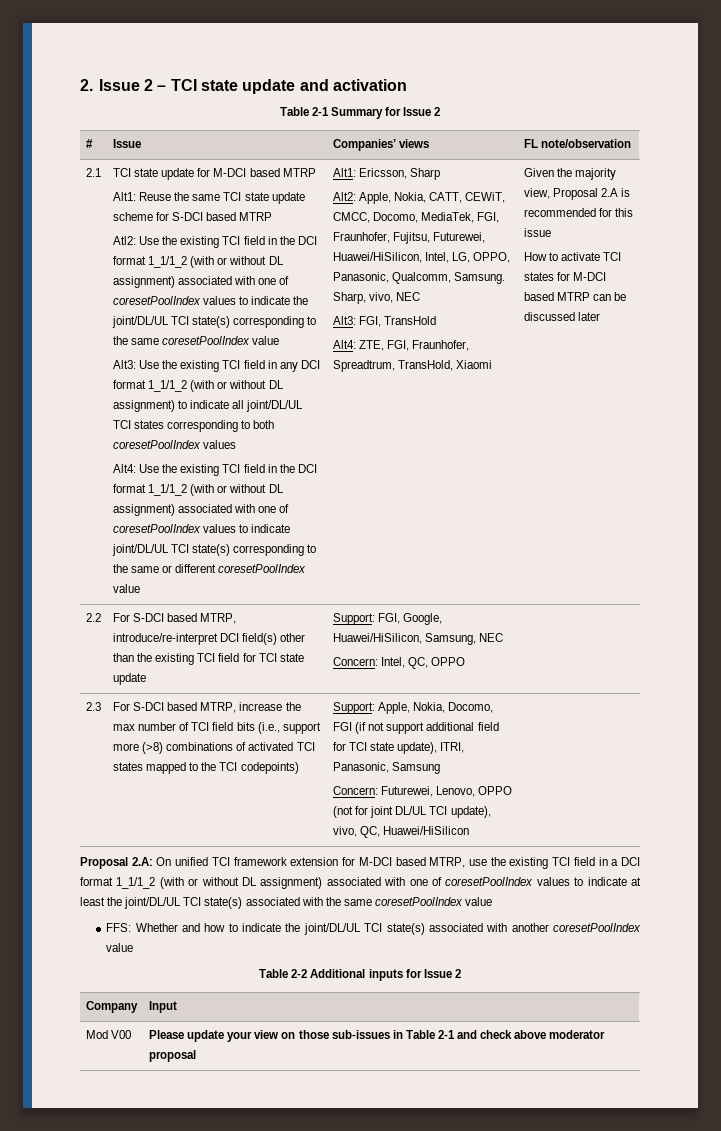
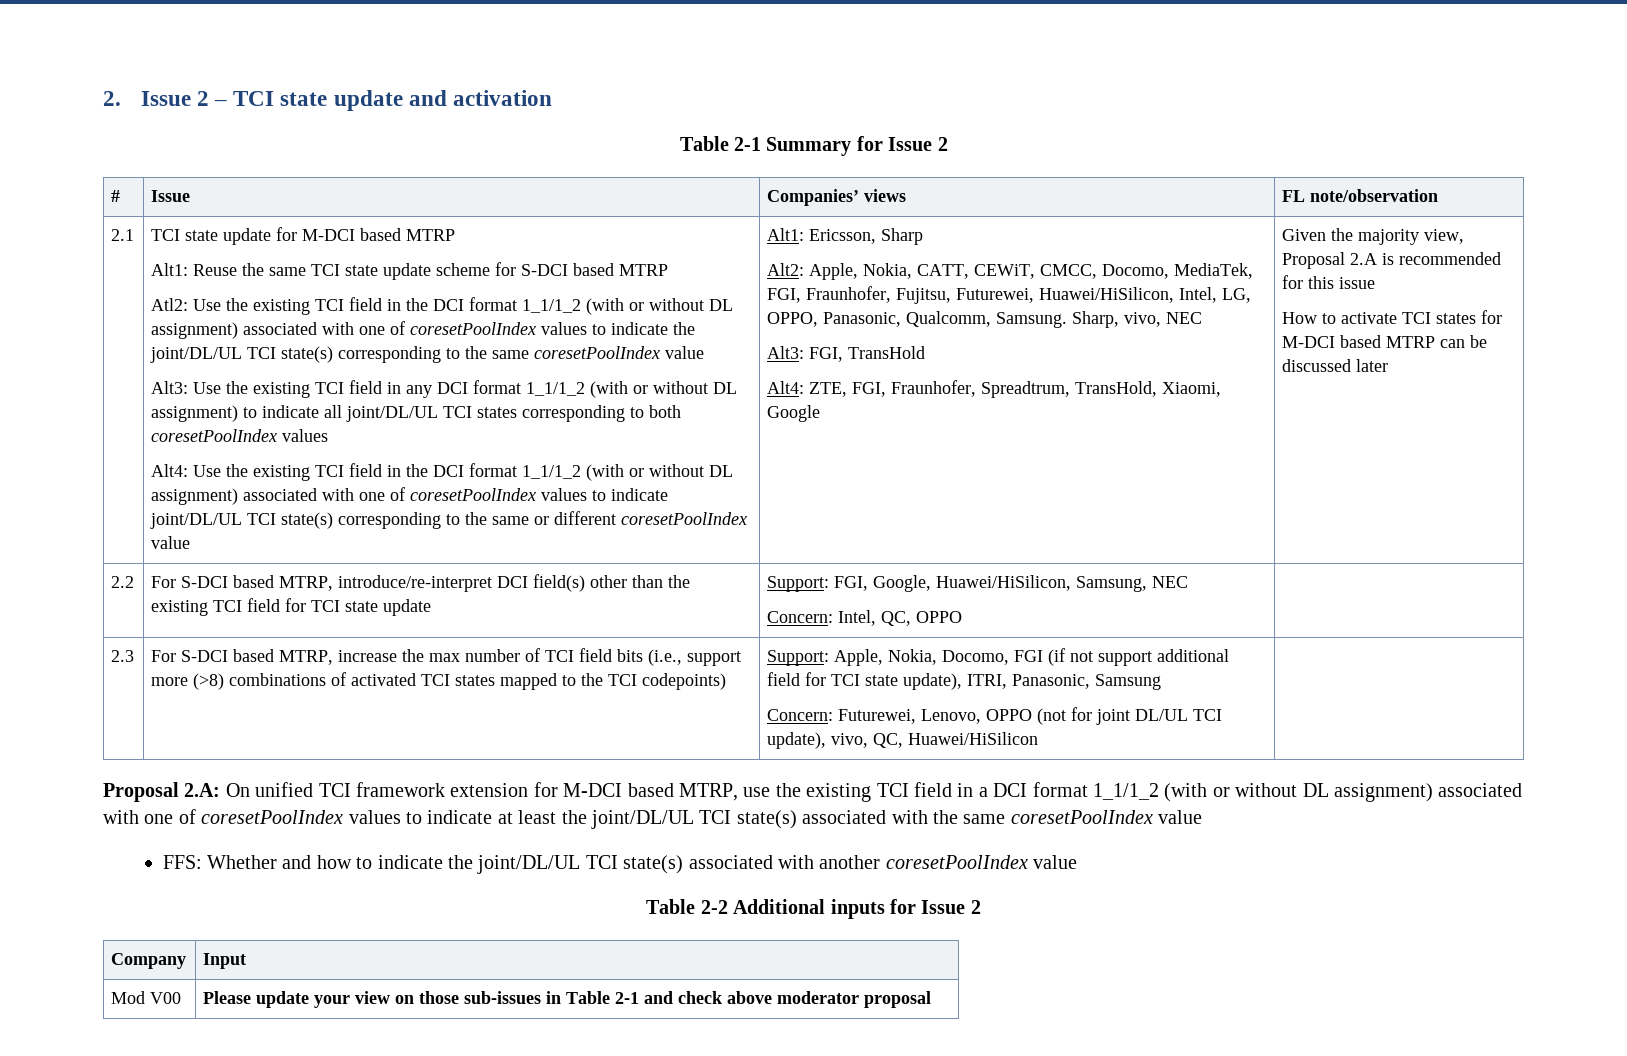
- Alt4: ZTE, FGI, Fraunhofer, Spreadtrum, TransHold, Xiaomi
+ Alt4: ZTE, FGI, Fraunhofer, Spreadtrum, TransHold, Xiaomi, Google

